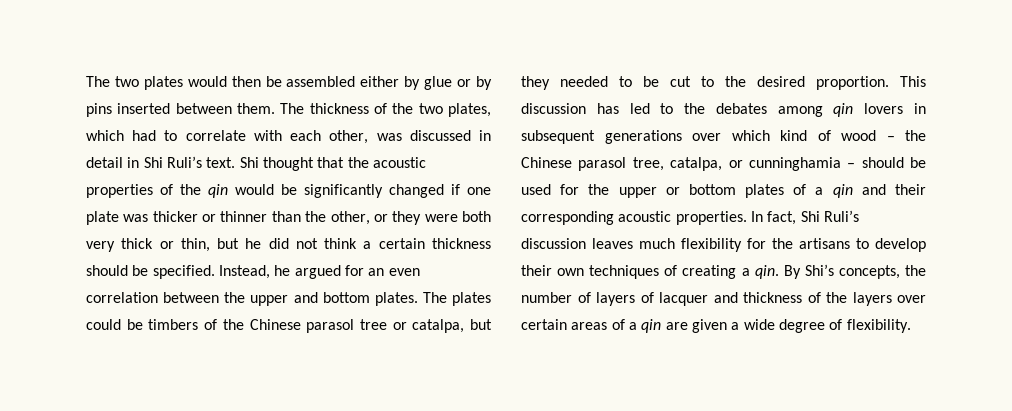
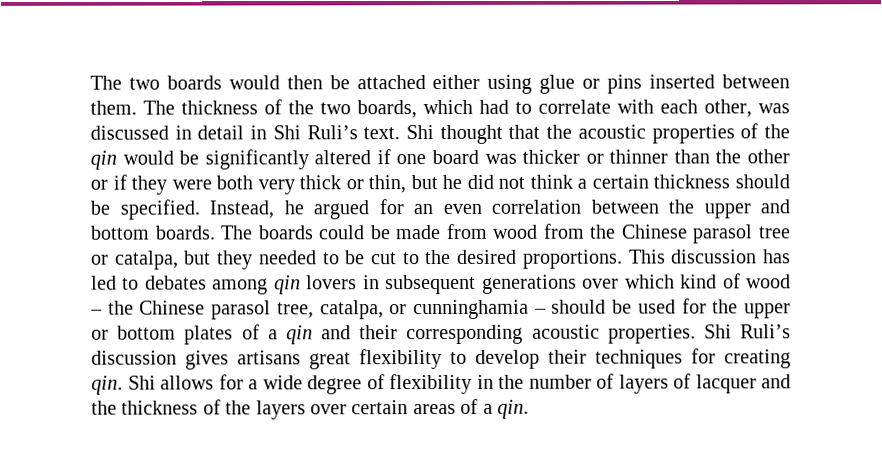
- The two plates would then be assembled either by glue or by pins inserted between them.
+ The two boards would then be attached either using glue or pins inserted between them.
- The thickness of the two plates, which had to correlate with each other, was discussed in detail in Shi Ruli’s text.
+ The thickness of the two boards, which had to correlate with each other, was discussed in detail in Shi Ruli’s text.
- Shi thought that the acoustic properties of the qin would be significantly changed if one plate was thicker or thinner than the other, or they were both very thick or thin, but he did not think a certain thickness should be specified.
+ Shi thought that the acoustic properties of the qin would be significantly altered if one board was thicker or thinner than the other or if they were both very thick or thin, but he did not think a certain thickness should be specified.
- Instead, he argued for an even correlation between the upper and bottom plates. The plates could be timbers of the Chinese parasol tree or catalpa, but they needed to be cut to the desired proportion.
+ Instead, he argued for an even correlation between the upper and bottom boards. The boards could be made from wood from the Chinese parasol tree or catalpa, but they needed to be cut to the desired proportions.
- This discussion has led to the debates among qin lovers in subsequent generations over which kind of wood – the Chinese parasol tree, catalpa, or cunninghamia – should be used for the upper or bottom plates of a qin and their corresponding acoustic properties.
+ This discussion has led to debates among qin lovers in subsequent generations over which kind of wood – the Chinese parasol tree, catalpa, or cunninghamia – should be used for the upper or bottom plates of a qin and their corresponding acoustic properties.
- In fact, Shi Ruli’s discussion leaves much flexibility for the artisans to develop their own techniques of creating a qin. By Shi’s concepts, the number of layers of lacquer and thickness of the layers over certain areas of a qin are given a wide degree of flexibility.
+ Shi Ruli’s discussion gives artisans great flexibility to develop their techniques for creating qin. Shi allows for a wide degree of flexibility in the number of layers of lacquer and the thickness of the layers over certain areas of a qin.

